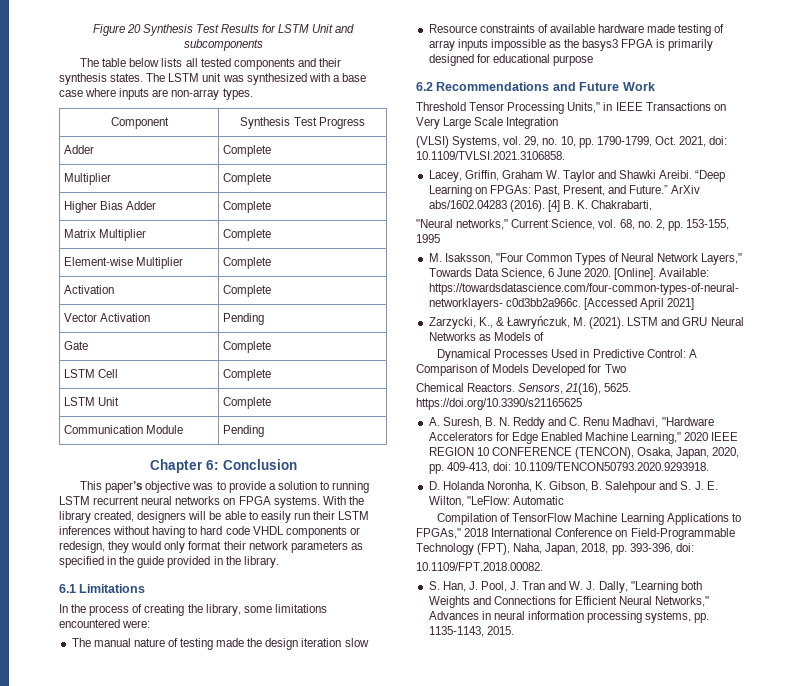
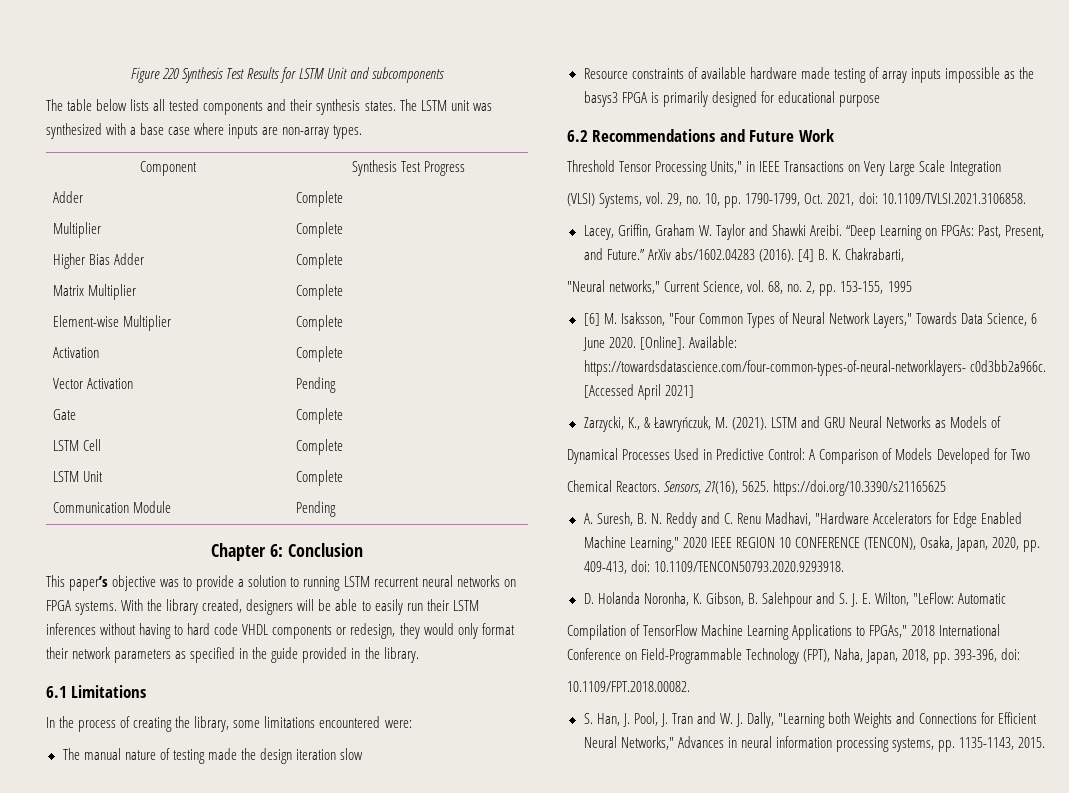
- Figure 20 Synthesis Test Results for LSTM Unit and subcomponents
+ Figure 220 Synthesis Test Results for LSTM Unit and subcomponents
- M. Isaksson, "Four Common Types of Neural Network Layers," Towards Data Science, 6 June 2020.
+ [6] M. Isaksson, "Four Common Types of Neural Network Layers," Towards Data Science, 6 June 2020.

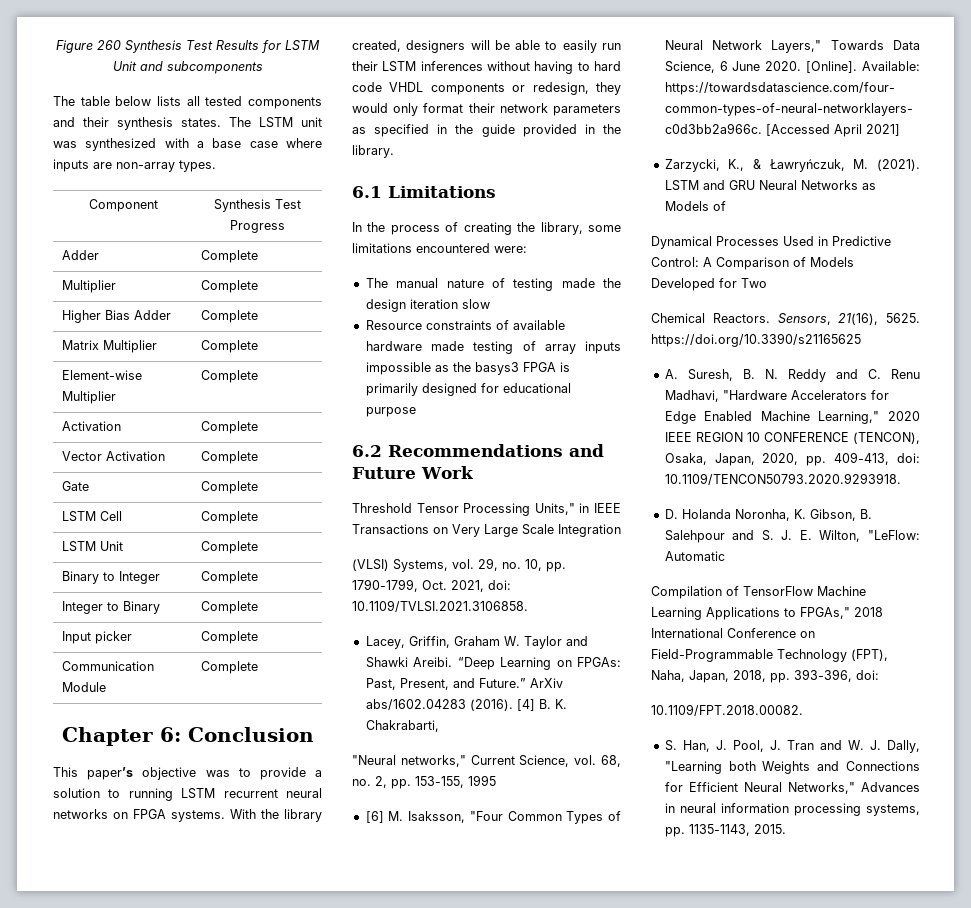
- Figure 220 Synthesis Test Results for LSTM Unit and subcomponents
+ Figure 260 Synthesis Test Results for LSTM Unit and subcomponents
- Vector Activation | Pending
+ Vector Activation | Complete
+ Binary to Integer | Complete
+ Integer to Binary | Complete
+ Input picker | Complete
- Communication Module | Pending
+ Communication Module | Complete

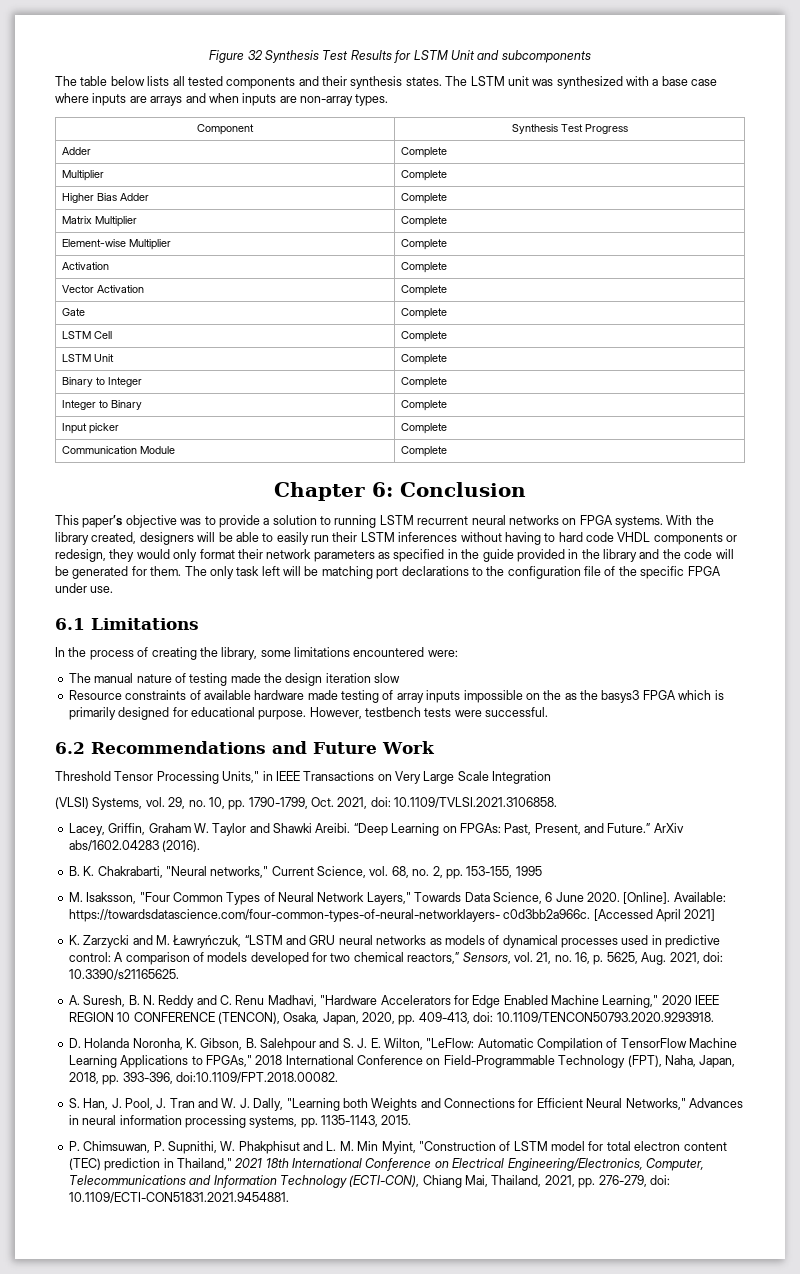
- Figure 260 Synthesis Test Results for LSTM Unit and subcomponents
+ Figure 32 Synthesis Test Results for LSTM Unit and subcomponents
- The LSTM unit was synthesized with a base case where inputs are non-array types.
+ The LSTM unit was synthesized with a base case where inputs are arrays and when inputs are non-array types.
- With the library created, designers will be able to easily run their LSTM inferences without having to hard code VHDL components or redesign, they would only format their network parameters as specified in the guide provided in the library.
+ With the library created, designers will be able to easily run their LSTM inferences without having to hard code VHDL components or redesign, they would only format their network parameters as specified in the guide provided in the library and the code will be generated for them. The only task left will be matching port declarations to the configuration file of the specific FPGA under use.
- Resource constraints of available hardware made testing of array inputs impossible as the basys3 FPGA is primarily designed for educational purpose
+ Resource constraints of available hardware made testing of array inputs impossible on the as the basys3 FPGA which is primarily designed for educational purpose. However, testbench tests were successful.
- ArXiv abs/1602.04283 (2016). [4] B. K. Chakrabarti,
- "Neural networks," Current Science, vol. 68, no. 2, pp. 153-155, 1995
+ ArXiv abs/1602.04283 (2016).
+ B. K. Chakrabarti, "Neural networks," Current Science, vol. 68, no. 2, pp. 153-155, 1995
- [6] M. Isaksson, "Four Common Types of Neural Network Layers," Towards Data Science, 6 June 2020.
+ M. Isaksson, "Four Common Types of Neural Network Layers," Towards Data Science, 6 June 2020.
- Zarzycki, K., & Ławryńczuk, M. (2021). LSTM and GRU Neural Networks as Models of
- Dynamical Processes Used in Predictive Control: A Comparison of Models Developed for Two
- Chemical Reactors. Sensors, 21(16), 5625. https://doi.org/10.3390/s21165625
+ K. Zarzycki and M. Ławryńczuk, “LSTM and GRU neural networks as models of dynamical processes used in predictive control: A comparison of models developed for two chemical reactors,” Sensors, vol. 21, no. 16, p. 5625, Aug. 2021, doi: 10.3390/s21165625.
- D. Holanda Noronha, K. Gibson, B. Salehpour and S. J. E. Wilton, "LeFlow: Automatic
- Compilation of TensorFlow Machine Learning Applications to FPGAs," 2018 International Conference on Field-Programmable Technology (FPT), Naha, Japan, 2018, pp. 393-396, doi:
- 10.1109/FPT.2018.00082.
+ D. Holanda Noronha, K. Gibson, B. Salehpour and S. J. E. Wilton, "LeFlow: Automatic Compilation of TensorFlow Machine Learning Applications to FPGAs," 2018 International Conference on Field-Programmable Technology (FPT), Naha, Japan, 2018, pp. 393-396, doi:10.1109/FPT.2018.00082.
+ P. Chimsuwan, P. Supnithi, W. Phakphisut and L. M. Min Myint, "Construction of LSTM model for total electron content (TEC) prediction in Thailand," 2021 18th International Conference on Electrical Engineering/Electronics, Computer, Telecommunications and Information Technology (ECTI-CON), Chiang Mai, Thailand, 2021, pp. 276-279, doi: 10.1109/ECTI-CON51831.2021.9454881.

